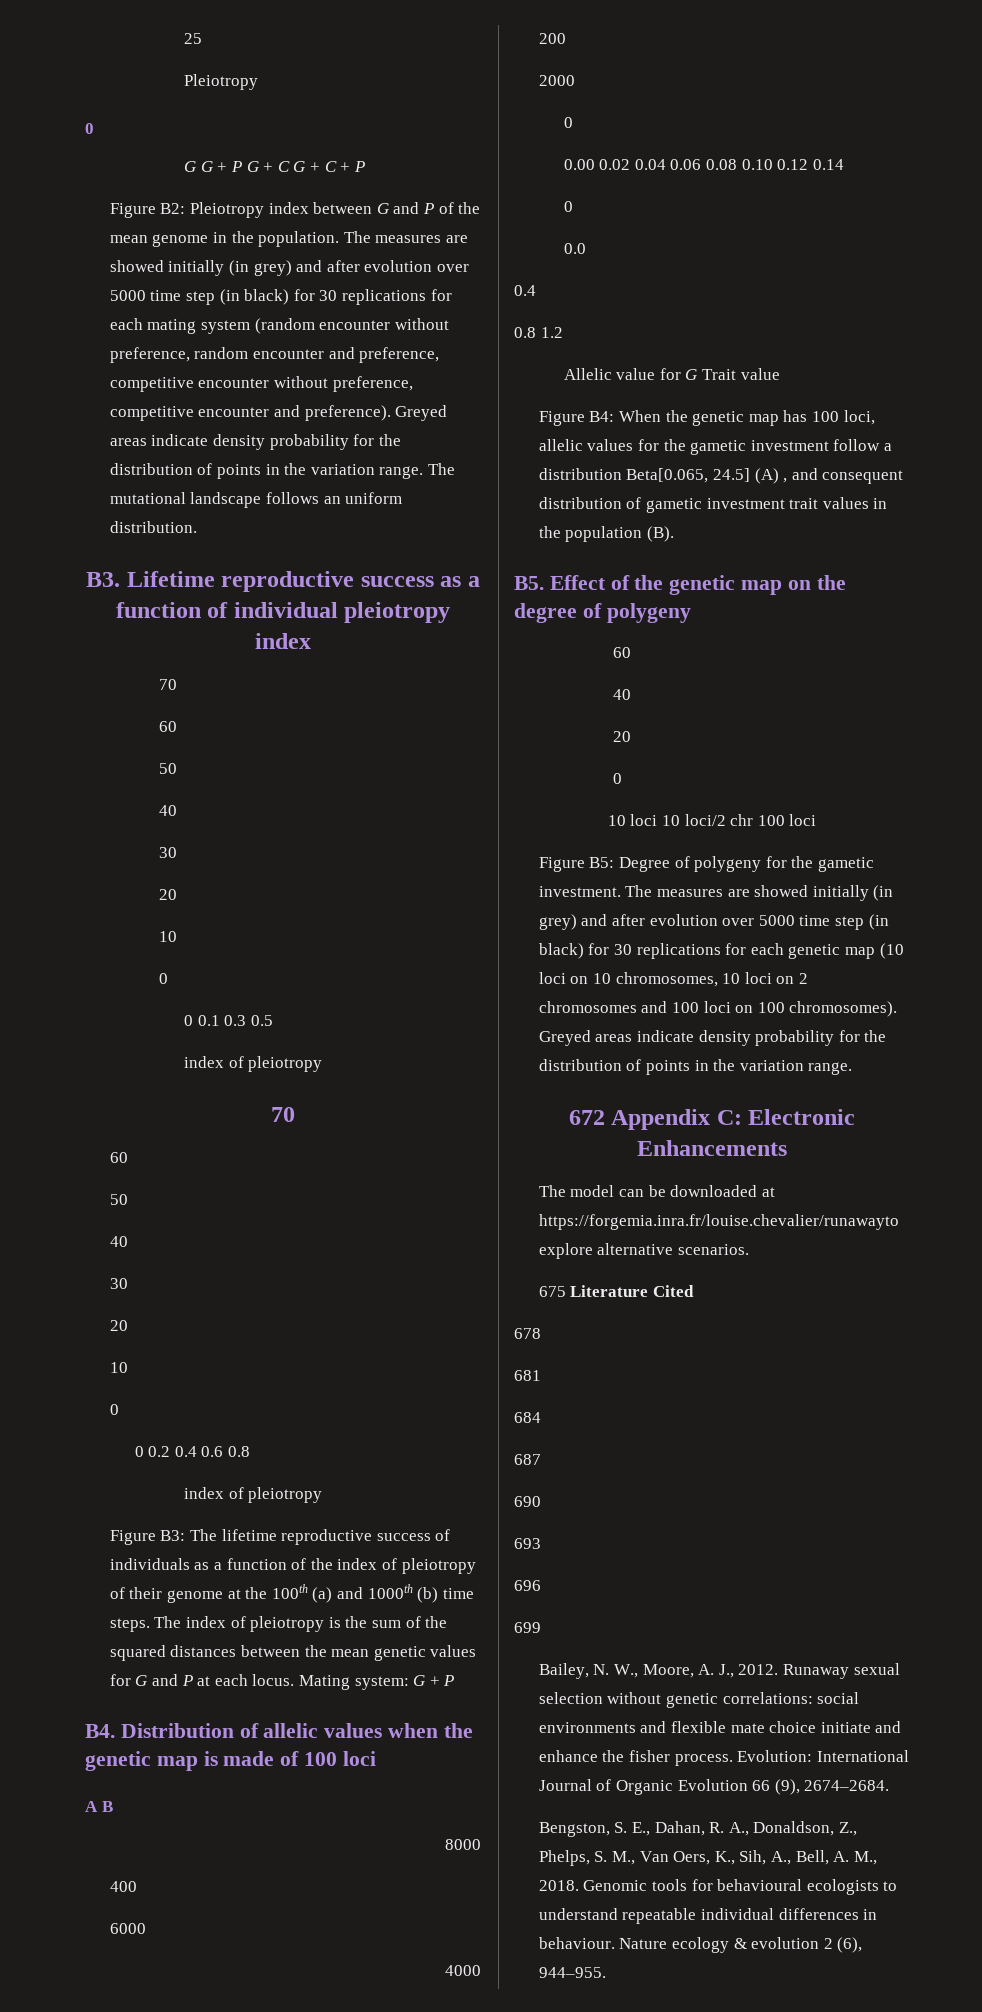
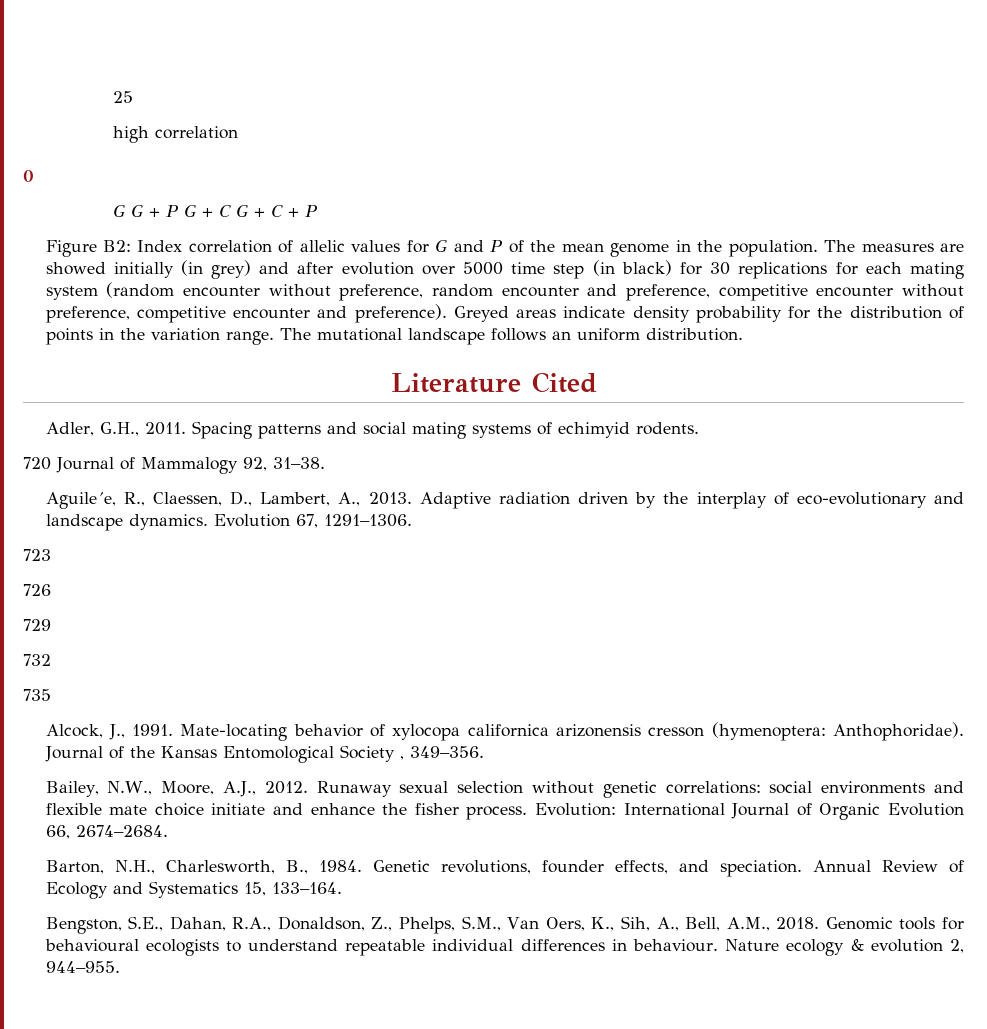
  25
- Pleiotropy
+ high correlation
- Figure B2: Pleiotropy index between G and P of the mean genome in the population.
+ Figure B2: Index correlation of allelic values for G and P of the mean genome in the population.
- B3. Lifetime reproductive success as a function of individual pleiotropy index
- 70
- 60
- 50
- 40
- 30
- 20
- 10
- 0
- 0 0.1 0.3 0.5
- index of pleiotropy
- 70
- 60
- 50
- 40
- 30
- 20
- 10
- 0
- 0 0.2 0.4 0.6 0.8
- index of pleiotropy
- Figure B3: The lifetime reproductive success of individuals as a function of the index of pleiotropy of their genome at the 100th (a) and 1000th (b) time steps. The index of pleiotropy is the sum of the squared distances between the mean genetic values for G and P at each locus. Mating system: G + P
- B4. Distribution of allelic values when the genetic map is made of 100 loci
- A B
- 8000
- 400
- 6000
- 4000
- 200
- 2000
- 0
- 0.00 0.02 0.04 0.06 0.08 0.10 0.12 0.14
- 0
- 0.0
- 0.4
- 0.8 1.2
- Allelic value for G Trait value
- Figure B4: When the genetic map has 100 loci, allelic values for the gametic investment follow a distribution Beta[0.065, 24.5] (A) , and consequent distribution of gametic investment trait values in the population (B).
- B5. Effect of the genetic map on the degree of polygeny
- 60
- 40
- 20
- 0
- 10 loci 10 loci/2 chr 100 loci
- Figure B5: Degree of polygeny for the gametic investment. The measures are showed initially (in grey) and after evolution over 5000 time step (in black) for 30 replications for each genetic map (10 loci on 10 chromosomes, 10 loci on 2 chromosomes and 100 loci on 100 chromosomes). Greyed areas indicate density probability for the distribution of points in the variation range.
- 672 Appendix C: Electronic Enhancements
- The model can be downloaded at https://forgemia.inra.fr/louise.chevalier/runawayto explore alternative scenarios.
- 675 Literature Cited
- 678
- 681
- 684
- 687
- 690
- 693
- 696
- 699
- Bailey, N. W., Moore, A. J., 2012.
+ Literature Cited
+ Adler, G.H., 2011. Spacing patterns and social mating systems of echimyid rodents.
+ 720 Journal of Mammalogy 92, 31–38.
+ Aguile´e, R., Claessen, D., Lambert, A., 2013. Adaptive radiation driven by the interplay of eco-evolutionary and landscape dynamics. Evolution 67, 1291–1306.
+ 723
+ 726
+ 729
+ 732
+ 735
+ Alcock, J., 1991. Mate-locating behavior of xylocopa californica arizonensis cresson (hymenoptera: Anthophoridae). Journal of the Kansas Entomological Society , 349–356.
+ Bailey, N.W., Moore, A.J., 2012.
- Evolution: International Journal of Organic Evolution 66 (9), 2674–2684.
+ Evolution: International Journal of Organic Evolution 66, 2674–2684.
- Bengston, S. E., Dahan, R. A., Donaldson, Z., Phelps, S. M., Van Oers, K., Sih, A., Bell, A. M., 2018.
+ Barton, N.H., Charlesworth, B., 1984. Genetic revolutions, founder effects, and speciation. Annual Review of Ecology and Systematics 15, 133–164.
+ Bengston, S.E., Dahan, R.A., Donaldson, Z., Phelps, S.M., Van Oers, K., Sih, A., Bell, A.M., 2018.
- Nature ecology & evolution 2 (6), 944–955.
+ Nature ecology & evolution 2, 944–955.

